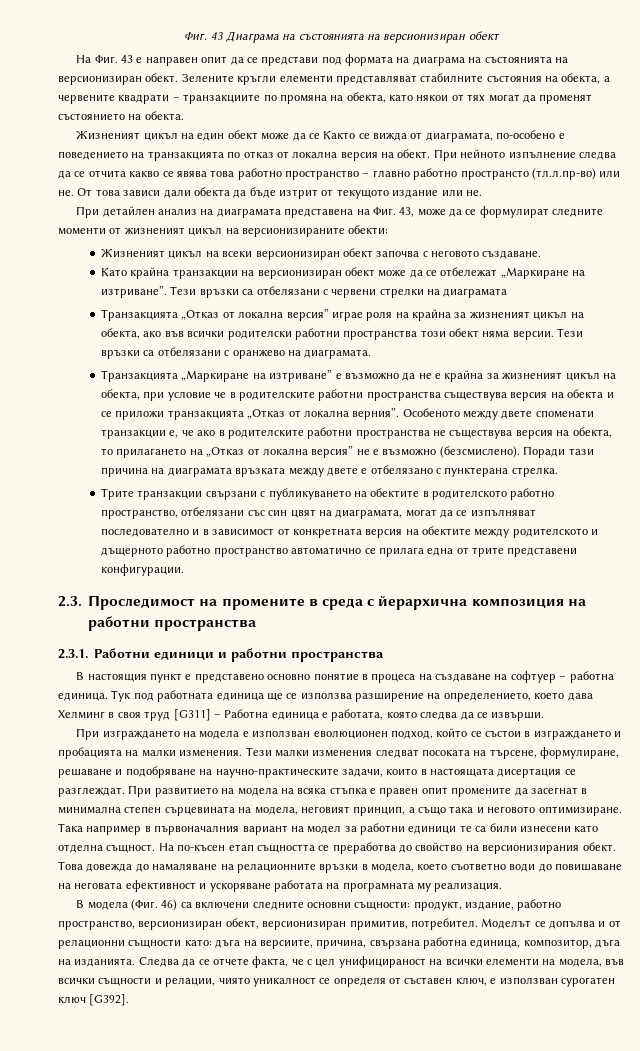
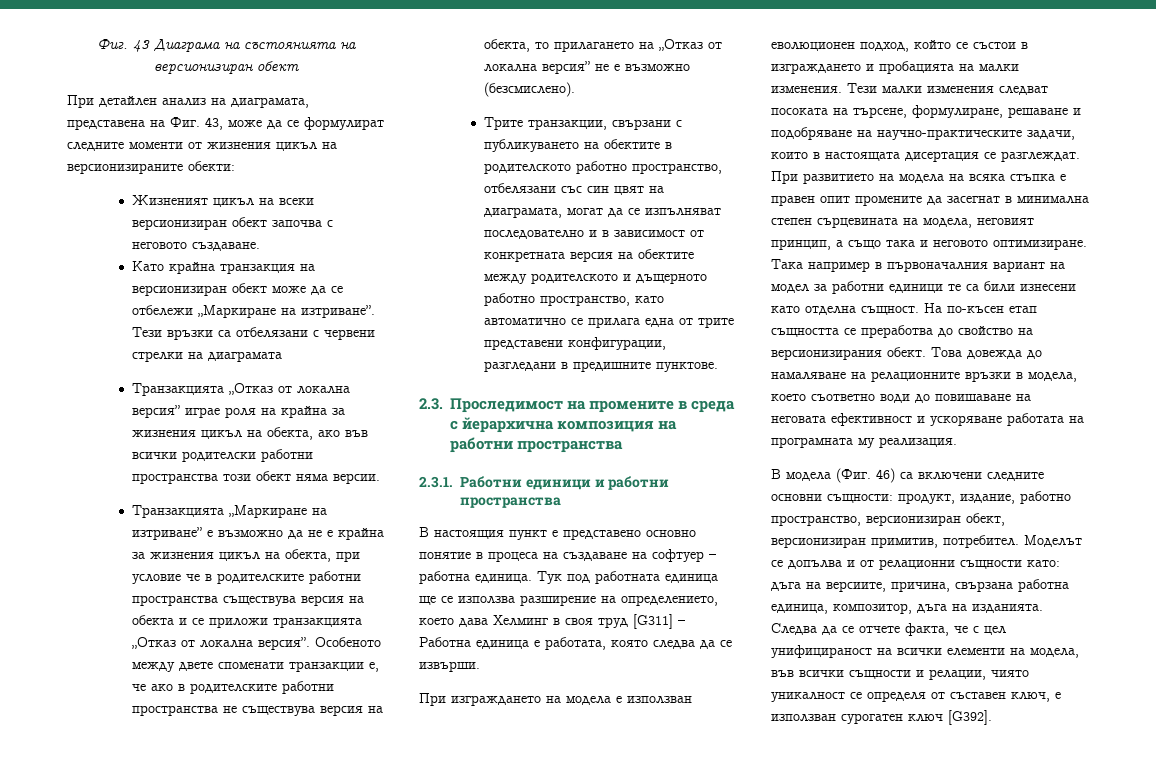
- На Фиг. 43 е направен опит да се представи под формата на диаграма на състоянията на версионизиран обект. Зелените кръгли елементи представляват стабилните състояния на обекта, а червените квадрати – транзакциите по промяна на обекта, като някои от тях могат да променят състоянието на обекта.
- Жизненият цикъл на един обект може да се Както се вижда от диаграмата, по-особено е поведението на транзакцията по отказ от локална версия на обект. При нейното изпълнение следва да се отчита какво се явява това работно пространство – главно работно пространсто (тл.л.пр-во) или не. От това зависи дали обекта да бъде изтрит от текущото издание или не.
- При детайлен анализ на диаграмата представена на Фиг. 43, може да се формулират следните моменти от жизненият цикъл на версионизираните обекти:
+ При детайлен анализ на диаграмата, представена на Фиг. 43, може да се формулират следните моменти от жизнения цикъл на версионизираните обекти:
- Като крайна транзакции на версионизиран обект може да се отбележат „Маркиране на изтриване”.
+ Като крайна транзакция на версионизиран обект може да се отбележи „Маркиране на изтриване”.
- Транзакцията „Отказ от локална версия” играе роля на крайна за жизненият цикъл на обекта, ако във всички родителски работни пространства този обект няма версии. Тези връзки са отбелязани с оранжево на диаграмата.
+ Транзакцията „Отказ от локална версия” играе роля на крайна за жизнения цикъл на обекта, ако във всички родителски работни пространства този обект няма версии.
- Транзакцията „Маркиране на изтриване” е възможно да не е крайна за жизненият цикъл на обекта, при условие че в родителските работни пространства съществува версия на обекта и се приложи транзакцията „Отказ от локална верния”.
+ Транзакцията „Маркиране на изтриване” е възможно да не е крайна за жизнения цикъл на обекта, при условие че в родителските работни пространства съществува версия на обекта и се приложи транзакцията „Отказ от локална версия”.
- Поради тази причина на диаграмата връзката между двете е отбелязано с пунктерана стрелка.
- Трите транзакции свързани с публикуването на обектите в родителското работно пространство, отбелязани със син цвят на диаграмата, могат да се изпълняват последователно и в зависимост от конкретната версия на обектите между родителското и дъщерното работно пространство автоматично се прилага една от трите представени конфигурации.
+ Трите транзакции, свързани с публикуването на обектите в родителското работно пространство, отбелязани със син цвят на диаграмата, могат да се изпълняват последователно и в зависимост от конкретната версия на обектите между родителското и дъщерното работно пространство, като автоматично се прилага една от трите представени конфигурации, разгледани в предишните пунктове.

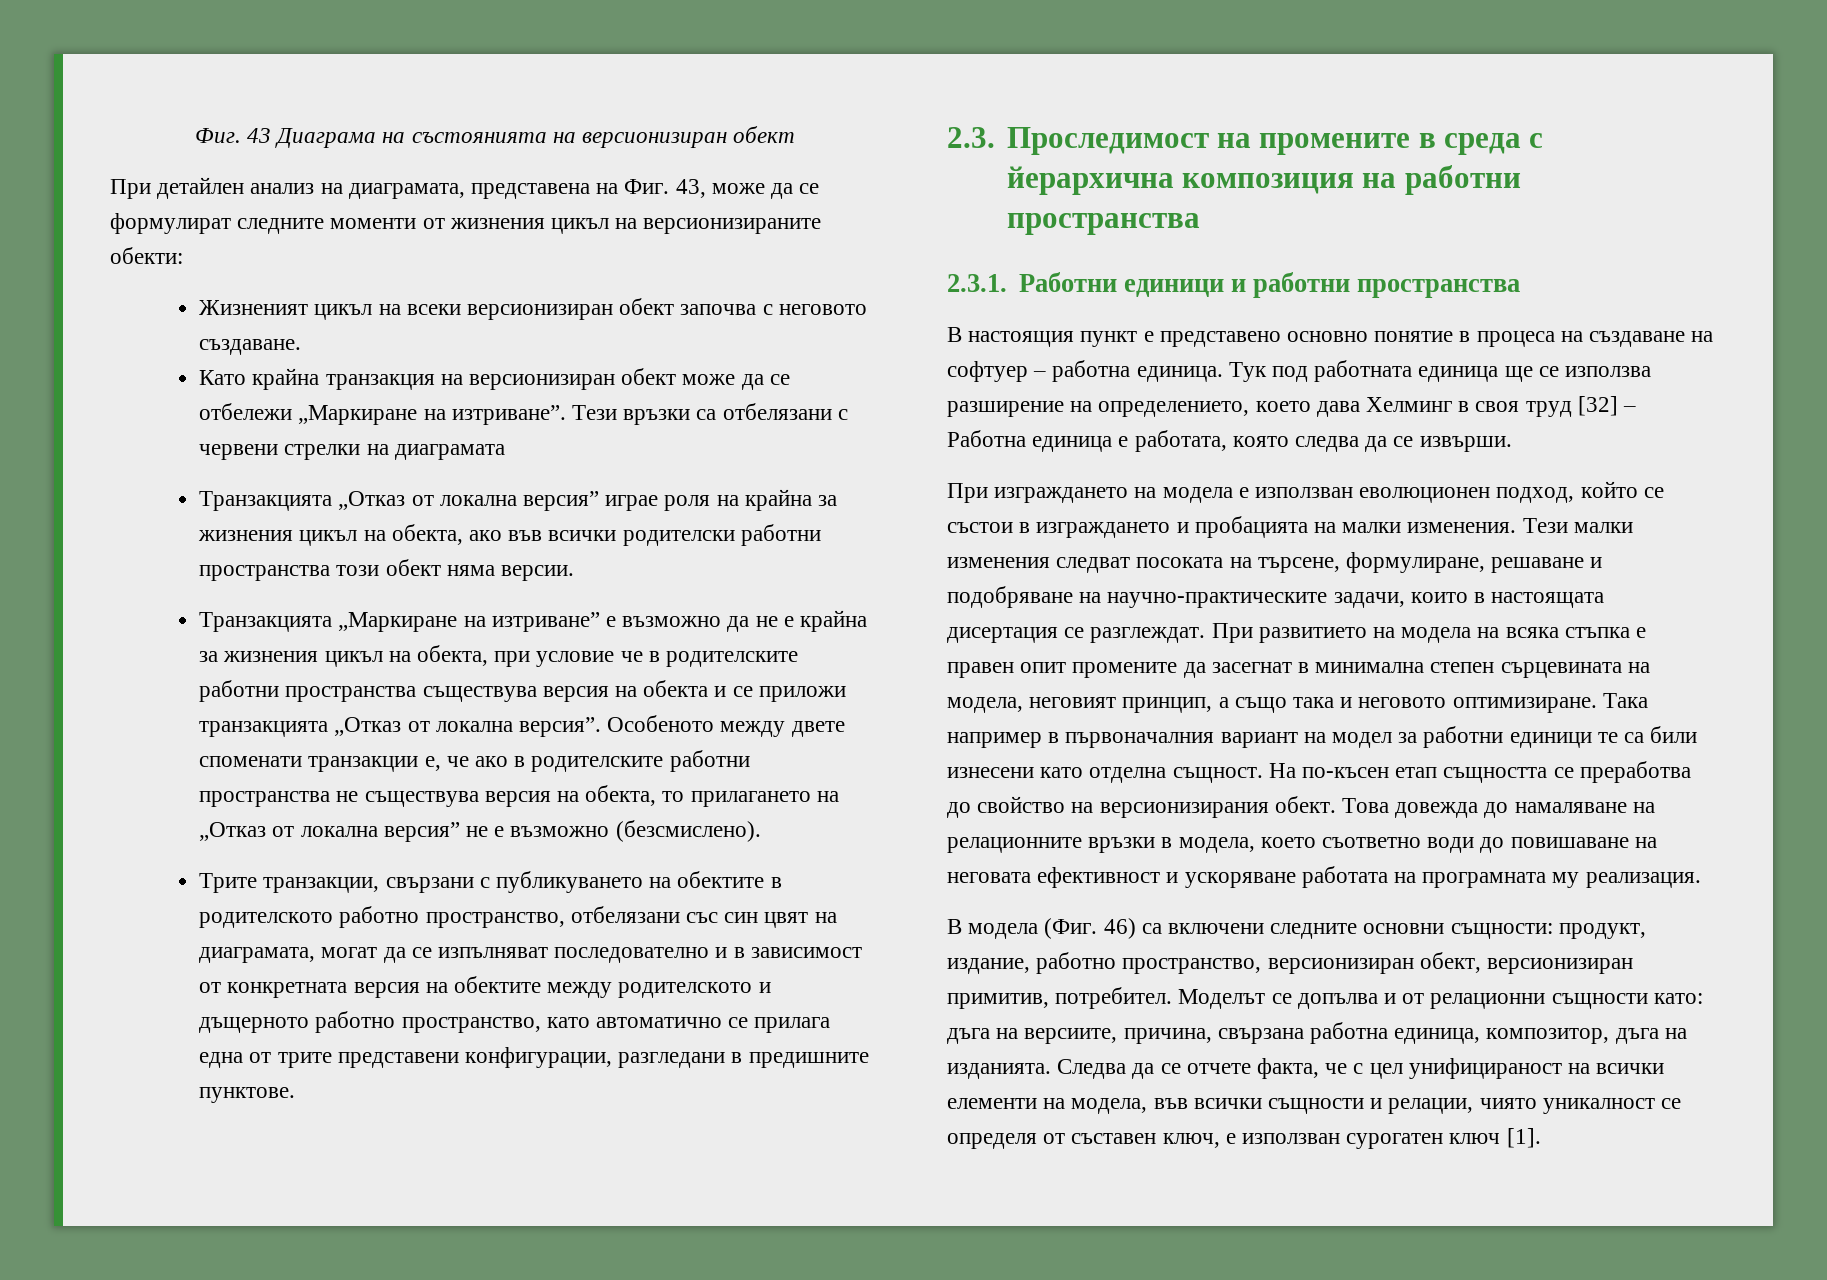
- Тук под работната единица ще се използва разширение на определението, което дава Хелминг в своя труд [G311] – Работна единица е работата, която следва да се извърши.
+ Тук под работната единица ще се използва разширение на определението, което дава Хелминг в своя труд [32] – Работна единица е работата, която следва да се извърши.
- Следва да се отчете факта, че с цел унифицираност на всички елементи на модела, във всички същности и релации, чиято уникалност се определя от съставен ключ, е използван сурогатен ключ [G392].
+ Следва да се отчете факта, че с цел унифицираност на всички елементи на модела, във всички същности и релации, чиято уникалност се определя от съставен ключ, е използван сурогатен ключ [1].

